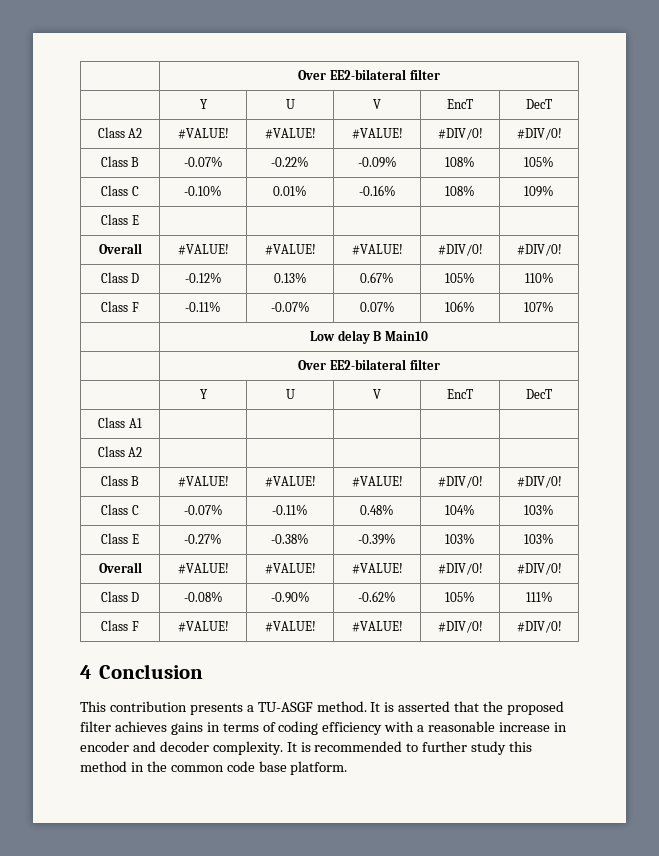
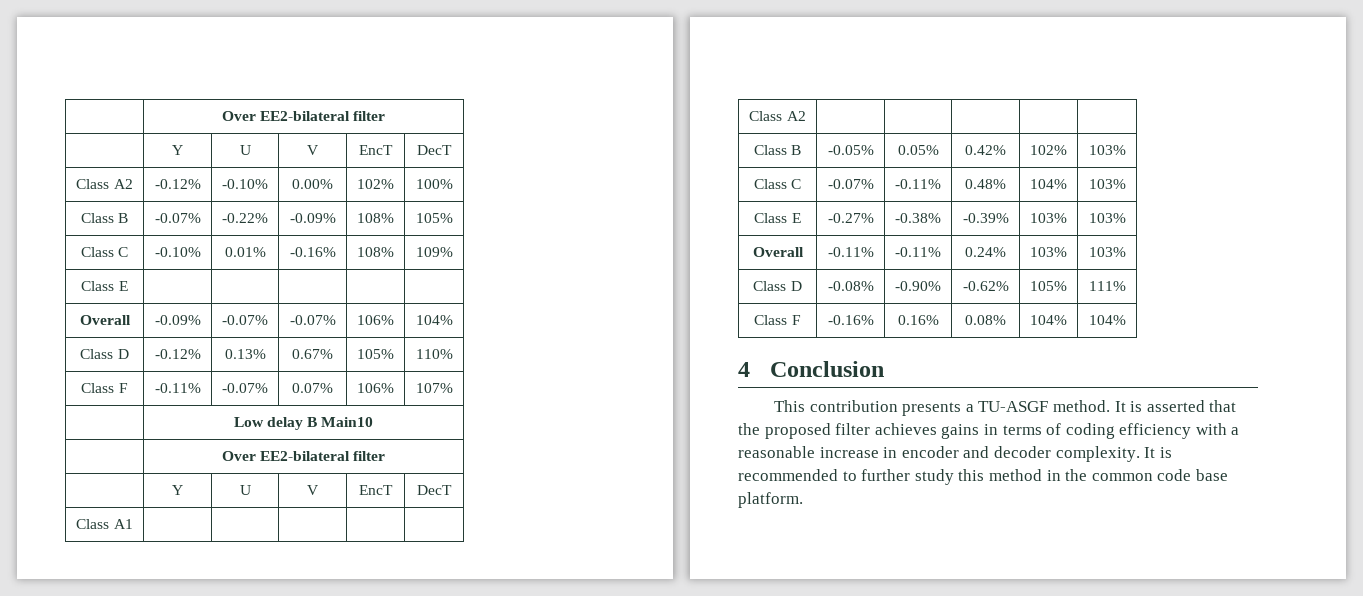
- Class A2 | #VALUE! | #VALUE! | #VALUE! | #DIV/0! | #DIV/0!
+ Class A2 | -0.12% | -0.10% | 0.00% | 102% | 100%
  Class E | | | | |
- Overall | #VALUE! | #VALUE! | #VALUE! | #DIV/0! | #DIV/0!
+ Overall | -0.09% | -0.07% | -0.07% | 106% | 104%
- Class B | #VALUE! | #VALUE! | #VALUE! | #DIV/0! | #DIV/0!
+ Class B | -0.05% | 0.05% | 0.42% | 102% | 103%
  Class E | -0.27% | -0.38% | -0.39% | 103% | 103%
- Overall | #VALUE! | #VALUE! | #VALUE! | #DIV/0! | #DIV/0!
+ Overall | -0.11% | -0.11% | 0.24% | 103% | 103%
- Class F | #VALUE! | #VALUE! | #VALUE! | #DIV/0! | #DIV/0!
+ Class F | -0.16% | 0.16% | 0.08% | 104% | 104%

